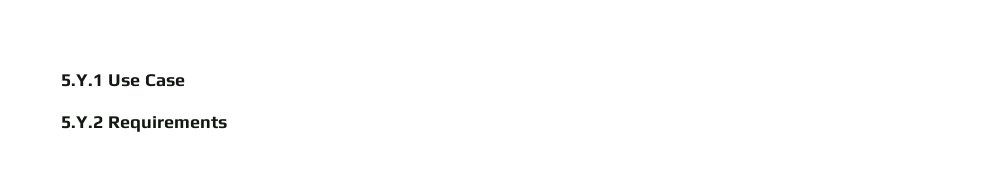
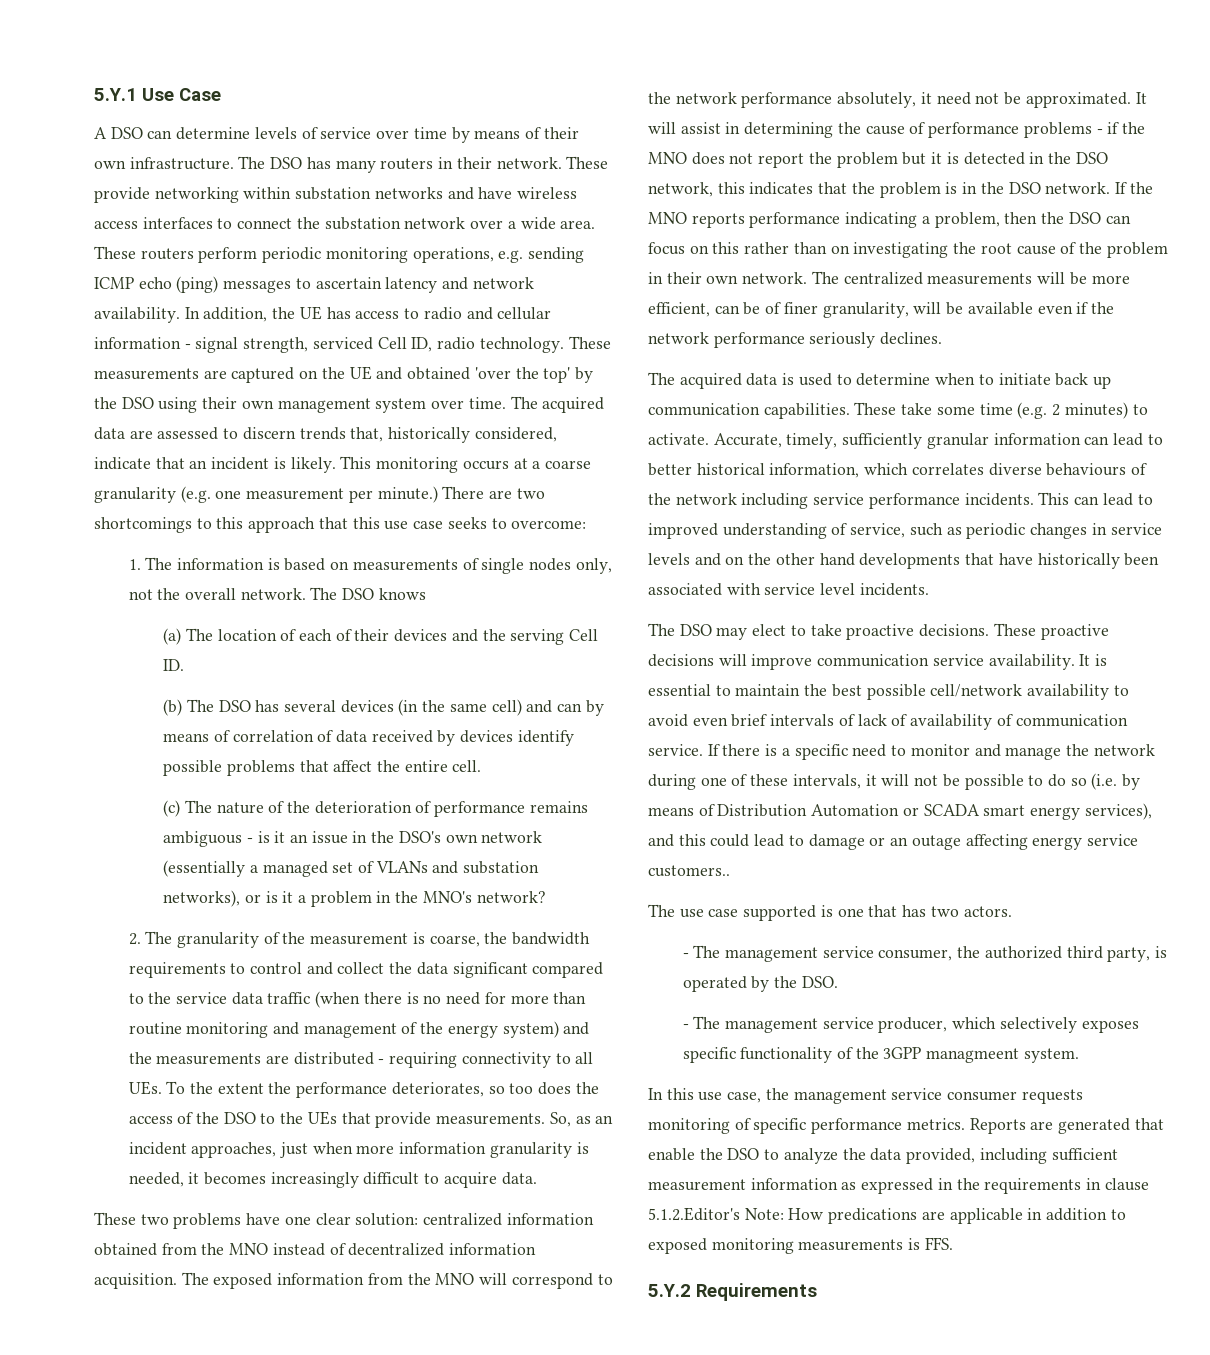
+ A DSO can determine levels of service over time by means of their own infrastructure. The DSO has many routers in their network. These provide networking within substation networks and have wireless access interfaces to connect the substation network over a wide area. These routers perform periodic monitoring operations, e.g. sending ICMP echo (ping) messages to ascertain latency and network availability. In addition, the UE has access to radio and cellular information - signal strength, serviced Cell ID, radio technology. These measurements are captured on the UE and obtained 'over the top' by the DSO using their own management system over time. The acquired data are assessed to discern trends that, historically considered, indicate that an incident is likely. This monitoring occurs at a coarse granularity (e.g. one measurement per minute.) There are two shortcomings to this approach that this use case seeks to overcome:
+ 1. The information is based on measurements of single nodes only, not the overall network. The DSO knows
+ (a) The location of each of their devices and the serving Cell ID.
+ (b) The DSO has several devices (in the same cell) and can by means of correlation of data received by devices identify possible problems that affect the entire cell.
+ (c) The nature of the deterioration of performance remains ambiguous - is it an issue in the DSO's own network (essentially a managed set of VLANs and substation networks), or is it a problem in the MNO's network?
+ 2. The granularity of the measurement is coarse, the bandwidth requirements to control and collect the data significant compared to the service data traffic (when there is no need for more than routine monitoring and management of the energy system) and the measurements are distributed - requiring connectivity to all UEs. To the extent the performance deteriorates, so too does the access of the DSO to the UEs that provide measurements. So, as an incident approaches, just when more information granularity is needed, it becomes increasingly difficult to acquire data.
+ These two problems have one clear solution: centralized information obtained from the MNO instead of decentralized information acquisition. The exposed information from the MNO will correspond to the network performance absolutely, it need not be approximated. It will assist in determining the cause of performance problems - if the MNO does not report the problem but it is detected in the DSO network, this indicates that the problem is in the DSO network. If the MNO reports performance indicating a problem, then the DSO can focus on this rather than on investigating the root cause of the problem in their own network. The centralized measurements will be more efficient, can be of finer granularity, will be available even if the network performance seriously declines.
+ The acquired data is used to determine when to initiate back up communication capabilities. These take some time (e.g. 2 minutes) to activate. Accurate, timely, sufficiently granular information can lead to better historical information, which correlates diverse behaviours of the network including service performance incidents. This can lead to improved understanding of service, such as periodic changes in service levels and on the other hand developments that have historically been associated with service level incidents.
+ The DSO may elect to take proactive decisions. These proactive decisions will improve communication service availability. It is essential to maintain the best possible cell/network availability to avoid even brief intervals of lack of availability of communication service. If there is a specific need to monitor and manage the network during one of these intervals, it will not be possible to do so (i.e. by means of Distribution Automation or SCADA smart energy services), and this could lead to damage or an outage affecting energy service customers..
+ The use case supported is one that has two actors.
+ - The management service consumer, the authorized third party, is operated by the DSO.
+ - The management service producer, which selectively exposes specific functionality of the 3GPP managmeent system.
+ In this use case, the management service consumer requests monitoring of specific performance metrics. Reports are generated that enable the DSO to analyze the data provided, including sufficient measurement information as expressed in the requirements in clause 5.1.2.Editor's Note: How predications are applicable in addition to exposed monitoring measurements is FFS.

